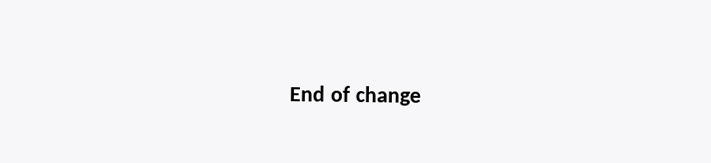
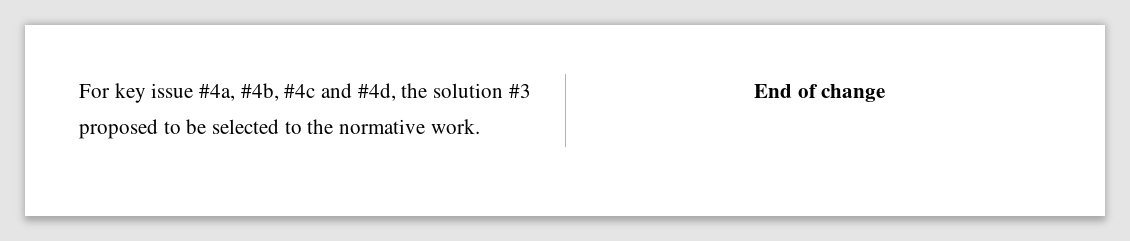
+ For key issue #4a, #4b, #4c and #4d, the solution #3 proposed to be selected to the normative work.

